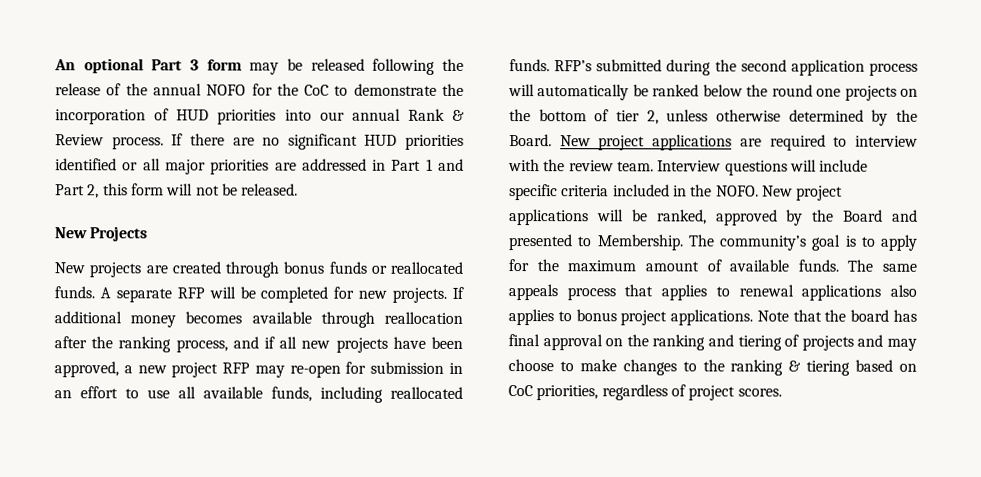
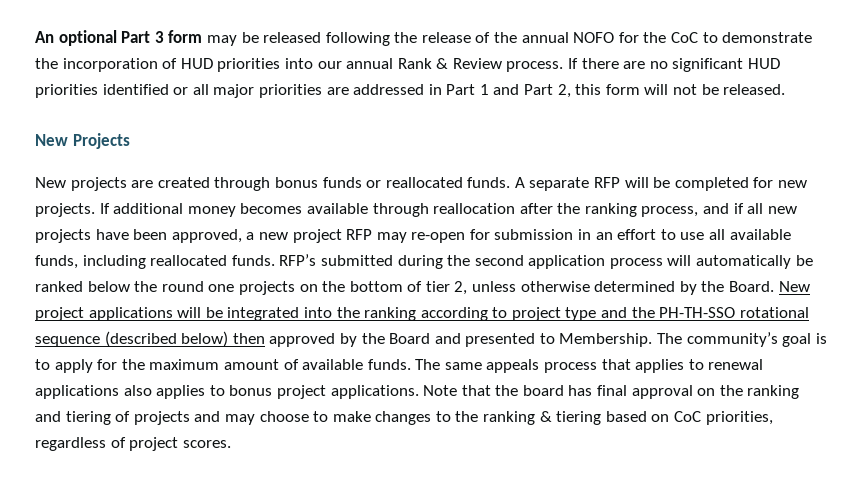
- New project applications are required to interview with the review team. Interview questions will include specific criteria included in the NOFO. New project applications will be ranked, approved by the Board and presented to Membership.
+ New project applications will be integrated into the ranking according to project type and the PH-TH-SSO rotational sequence (described below) then approved by the Board and presented to Membership.

